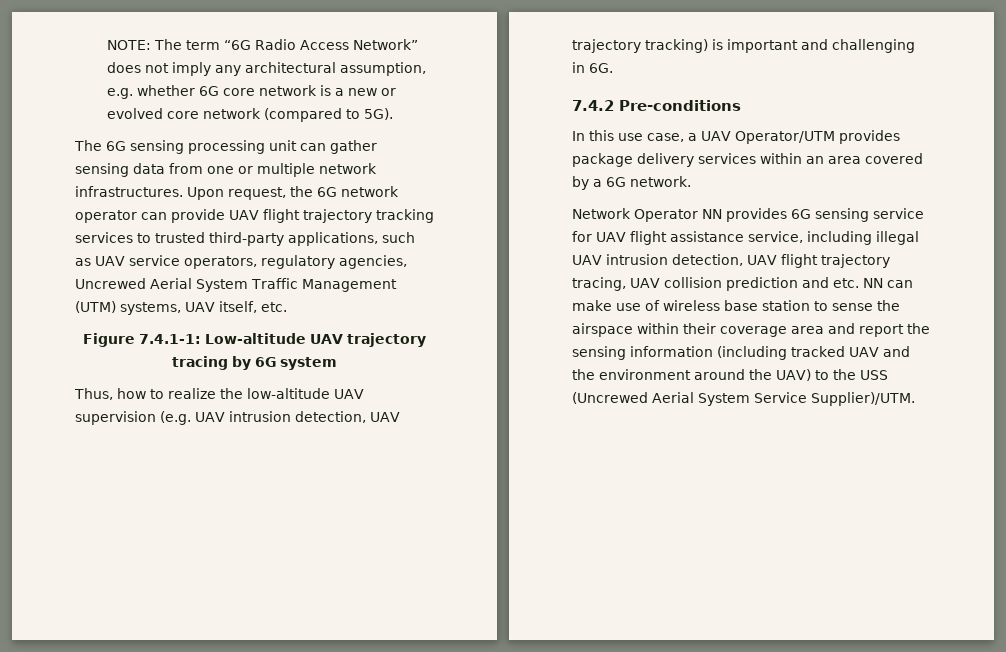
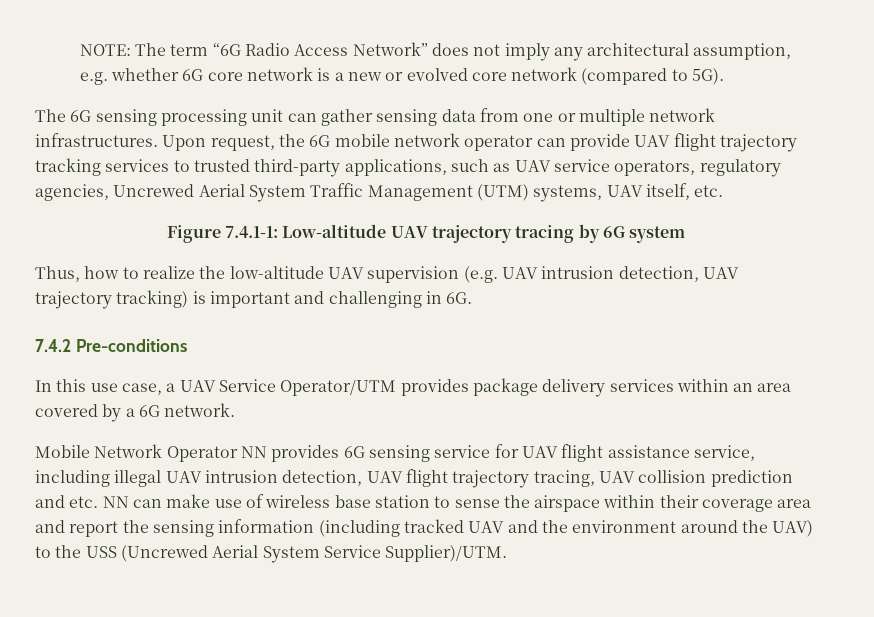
- Upon request, the 6G network operator can provide UAV flight trajectory tracking services to trusted third-party applications, such as UAV service operators, regulatory agencies, Uncrewed Aerial System Traffic Management (UTM) systems, UAV itself, etc.
+ Upon request, the 6G mobile network operator can provide UAV flight trajectory tracking services to trusted third-party applications, such as UAV service operators, regulatory agencies, Uncrewed Aerial System Traffic Management (UTM) systems, UAV itself, etc.
- In this use case, a UAV Operator/UTM provides package delivery services within an area covered by a 6G network.
+ In this use case, a UAV Service Operator/UTM provides package delivery services within an area covered by a 6G network.
- Network Operator NN provides 6G sensing service for UAV flight assistance service, including illegal UAV intrusion detection, UAV flight trajectory tracing, UAV collision prediction and etc. NN can make use of wireless base station to sense the airspace within their coverage area and report the sensing information (including tracked UAV and the environment around the UAV) to the USS (Uncrewed Aerial System Service Supplier)/UTM.
+ Mobile Network Operator NN provides 6G sensing service for UAV flight assistance service, including illegal UAV intrusion detection, UAV flight trajectory tracing, UAV collision prediction and etc. NN can make use of wireless base station to sense the airspace within their coverage area and report the sensing information (including tracked UAV and the environment around the UAV) to the USS (Uncrewed Aerial System Service Supplier)/UTM.

